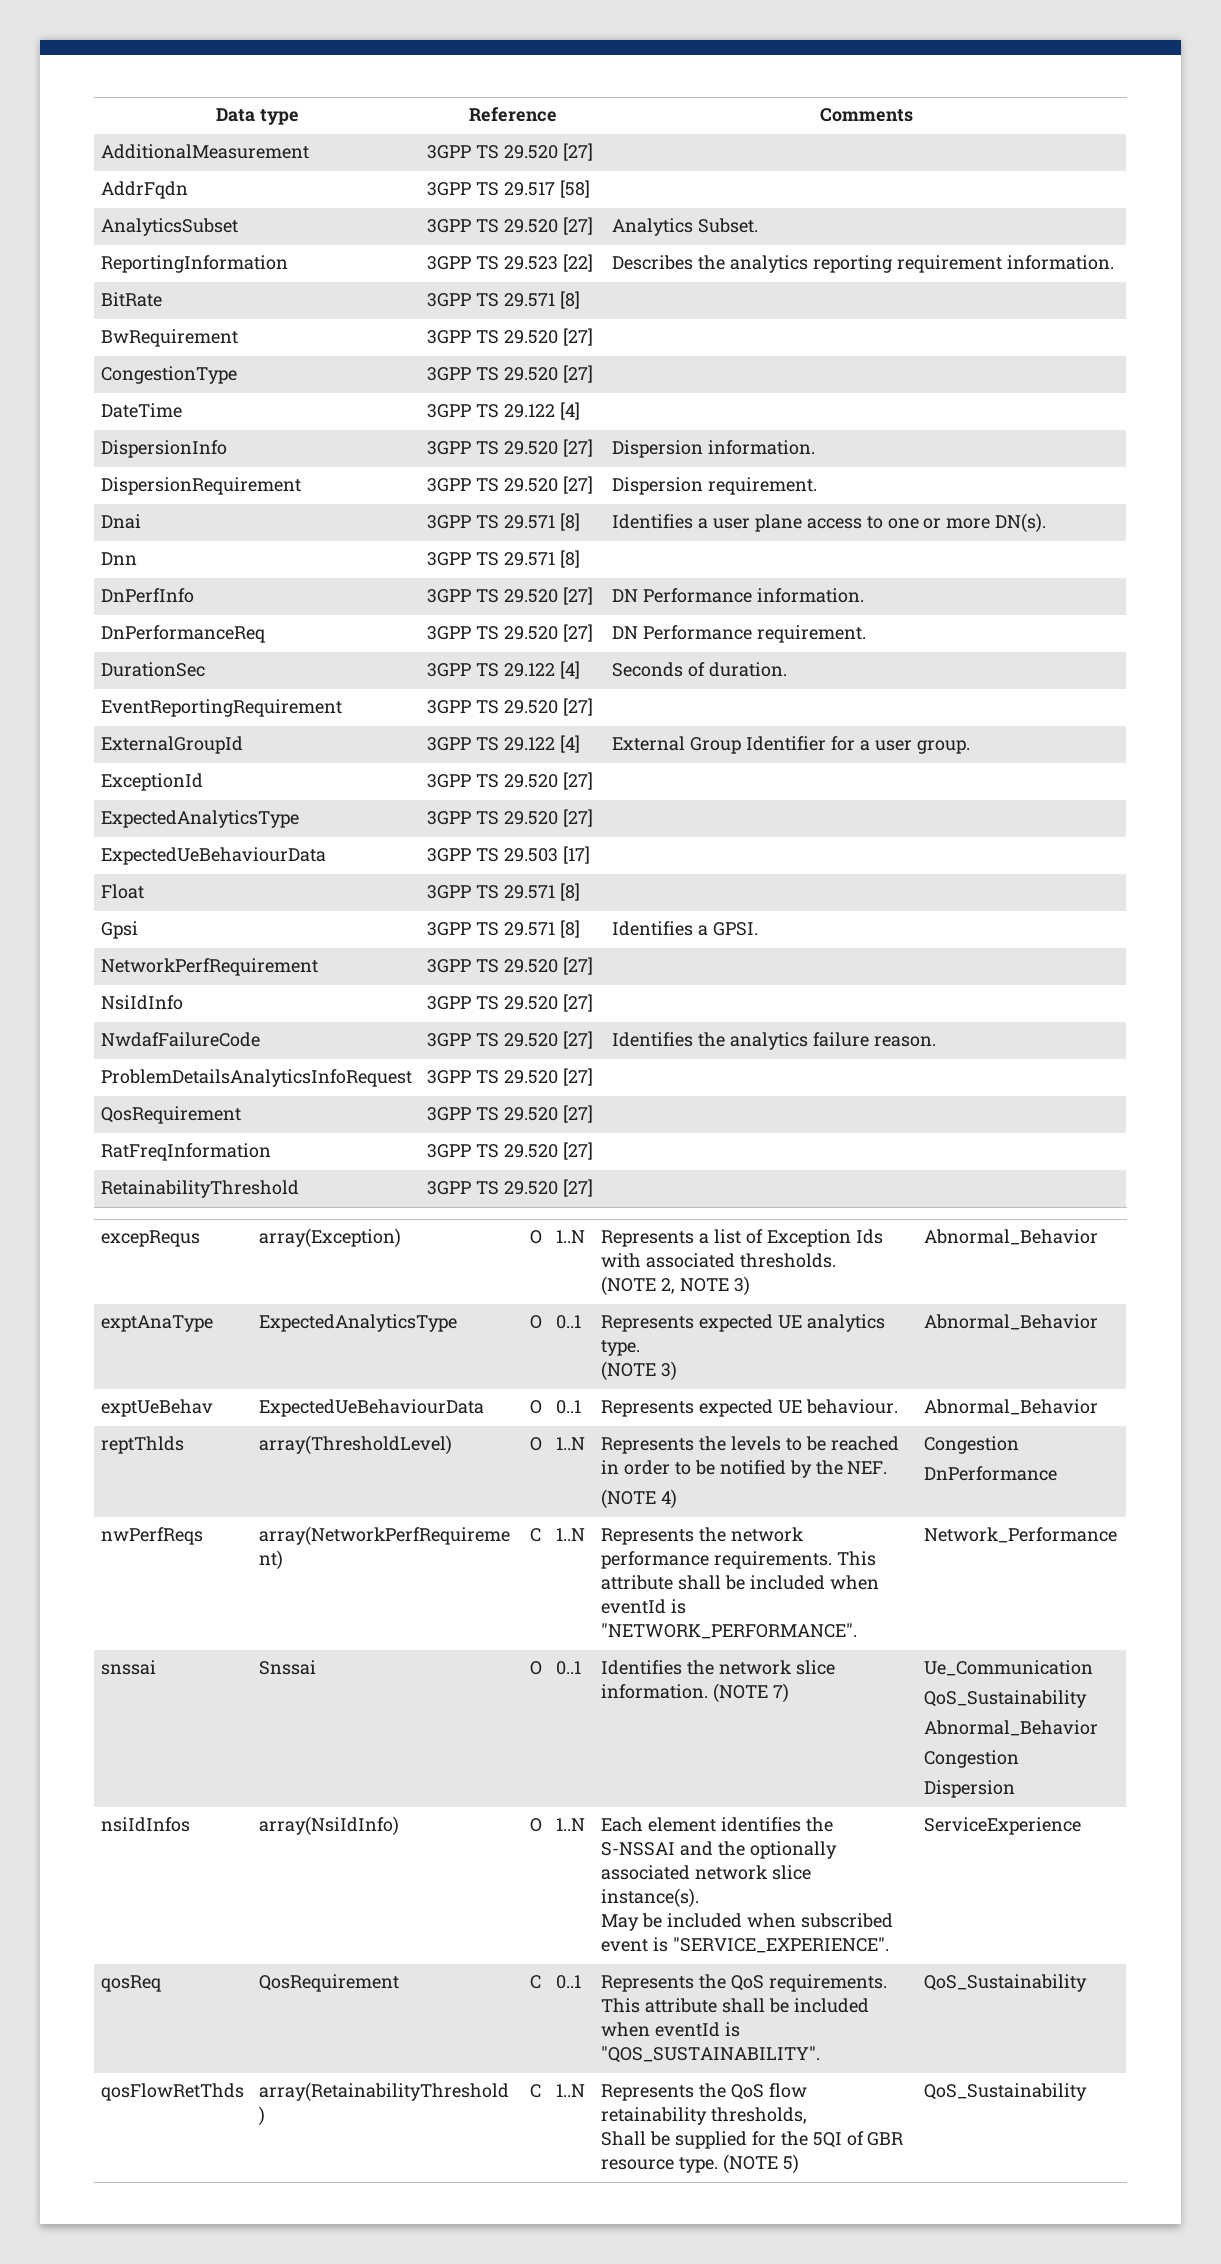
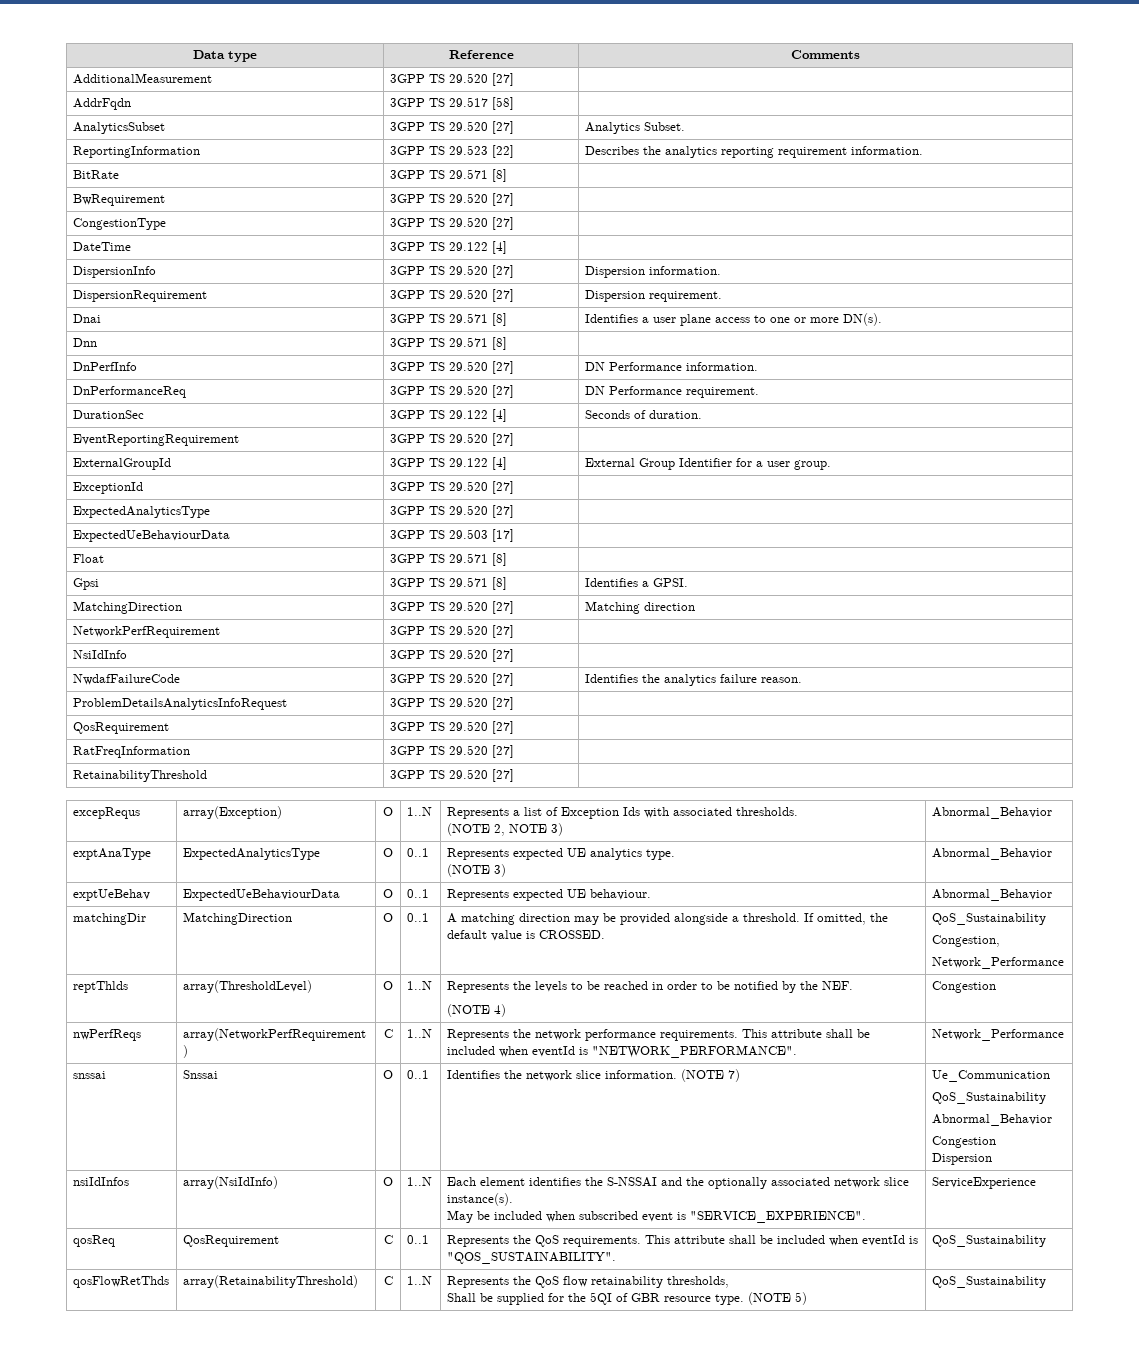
+ MatchingDirection | 3GPP TS 29.520 [27] | Matching direction
+ matchingDir | MatchingDirection | O | 0..1 | A matching direction may be provided alongside a threshold. If omitted, the default value is CROSSED. | QoS_Sustainability
+ Congestion,
+ Network_Performance
  reptThlds | array(ThresholdLevel) | O | 1..N | Represents the levels to be reached in order to be notified by the NEF.
  (NOTE 4) | Congestion
- DnPerformance

